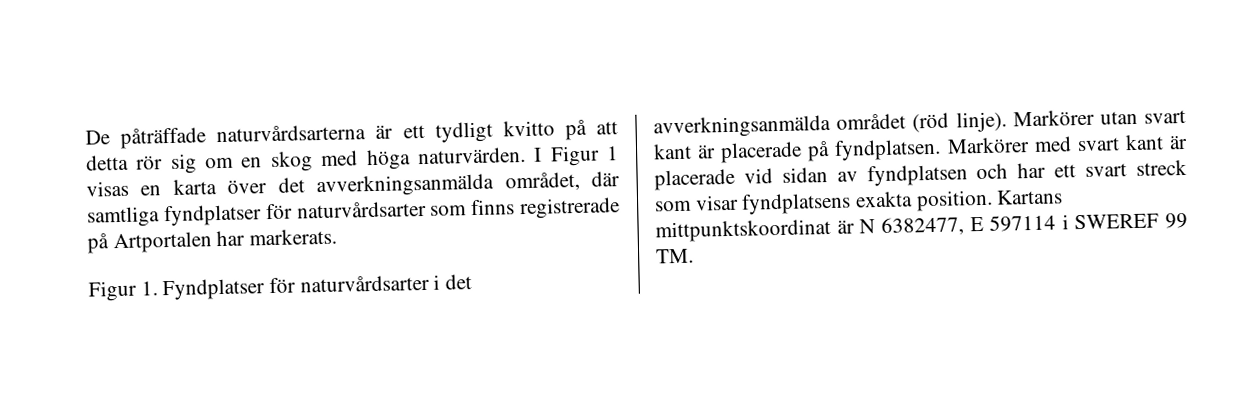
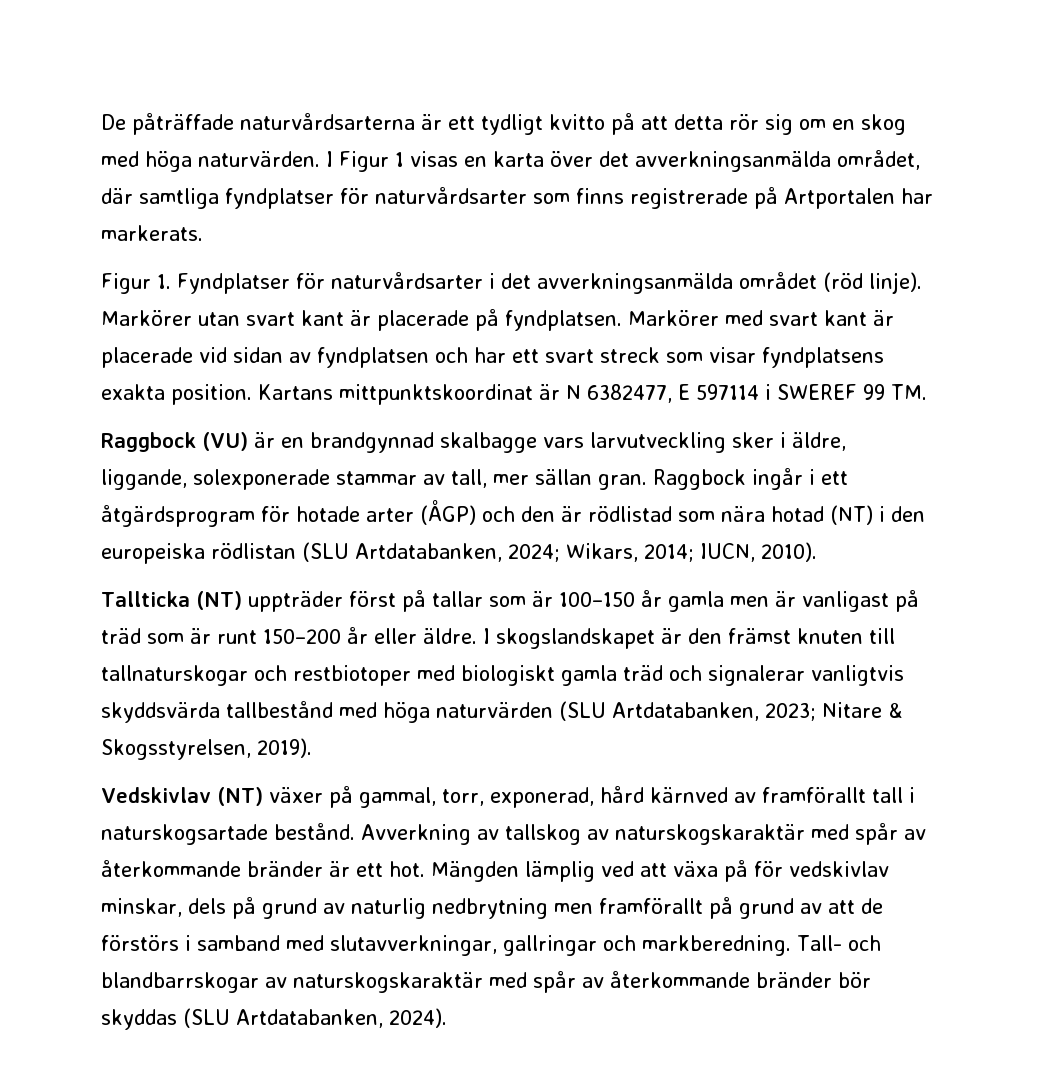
+ Raggbock (VU) är en brandgynnad skalbagge vars larvutveckling sker i äldre, liggande, solexponerade stammar av tall, mer sällan gran. Raggbock ingår i ett åtgärdsprogram för hotade arter (ÅGP) och den är rödlistad som nära hotad (NT) i den europeiska rödlistan (SLU Artdatabanken, 2024; Wikars, 2014; IUCN, 2010).
+ Tallticka (NT) uppträder först på tallar som är 100–150 år gamla men är vanligast på träd som är runt 150–200 år eller äldre. I skogslandskapet är den främst knuten till tallnaturskogar och restbiotoper med biologiskt gamla träd och signalerar vanligtvis skyddsvärda tallbestånd med höga naturvärden (SLU Artdatabanken, 2023; Nitare & Skogsstyrelsen, 2019).
+ Vedskivlav (NT) växer på gammal, torr, exponerad, hård kärnved av framförallt tall i naturskogsartade bestånd. Avverkning av tallskog av naturskogskaraktär med spår av återkommande bränder är ett hot. Mängden lämplig ved att växa på för vedskivlav minskar, dels på grund av naturlig nedbrytning men framförallt på grund av att de förstörs i samband med slutavverkningar, gallringar och markberedning. Tall- och blandbarrskogar av naturskogskaraktär med spår av återkommande bränder bör skyddas (SLU Artdatabanken, 2024).

